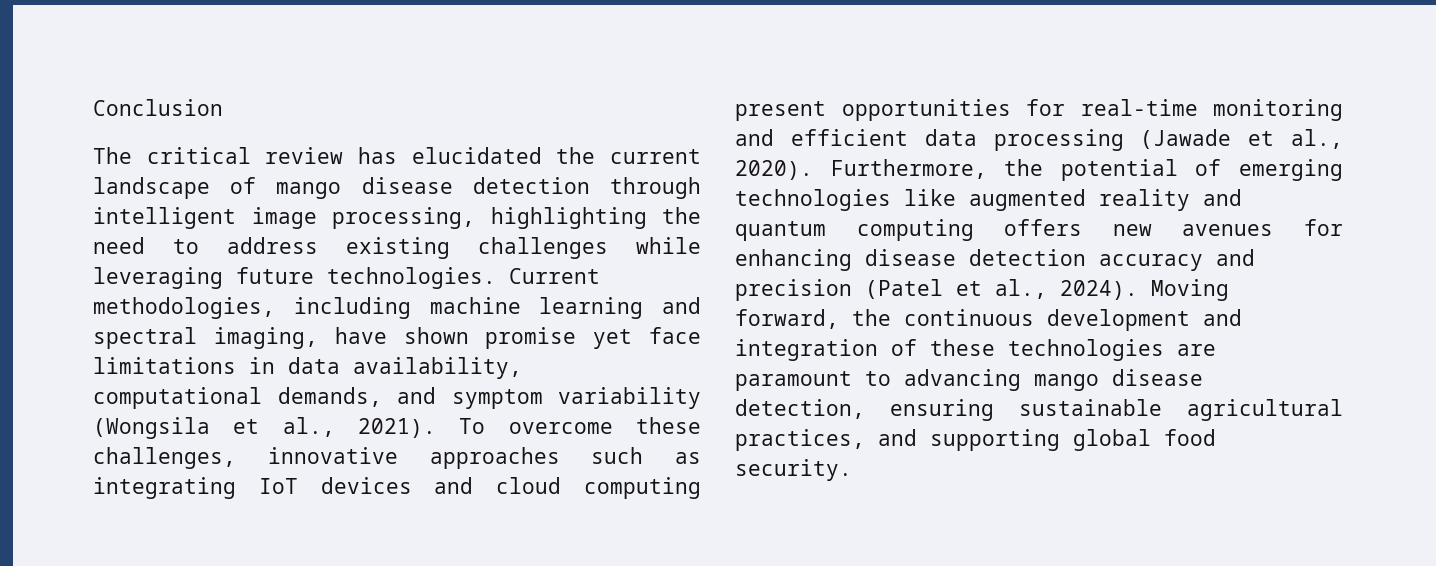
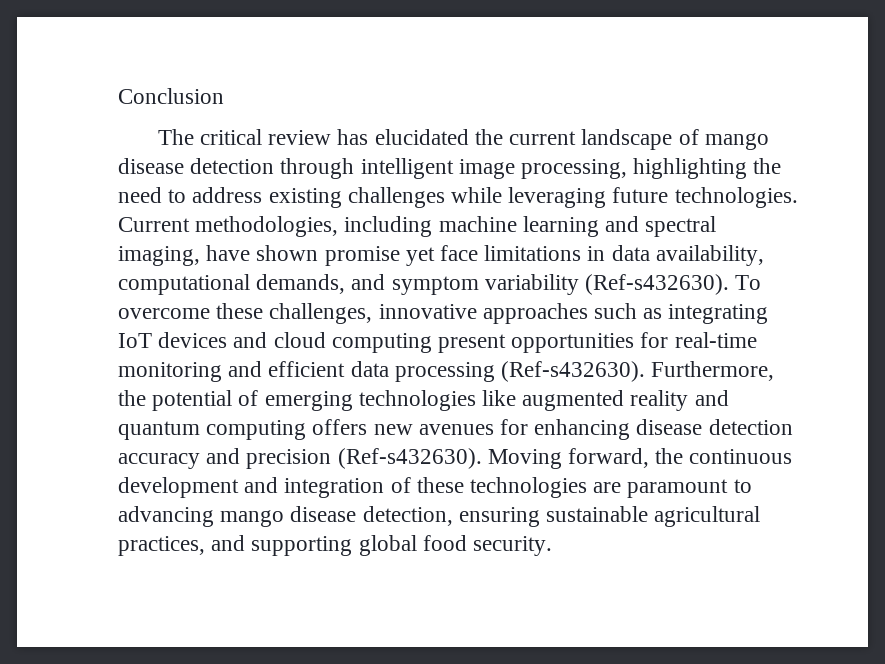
- Current methodologies, including machine learning and spectral imaging, have shown promise yet face limitations in data availability, computational demands, and symptom variability (Wongsila et al., 2021).
+ Current methodologies, including machine learning and spectral imaging, have shown promise yet face limitations in data availability, computational demands, and symptom variability (Ref-s432630).
- To overcome these challenges, innovative approaches such as integrating IoT devices and cloud computing present opportunities for real-time monitoring and efficient data processing (Jawade et al., 2020).
+ To overcome these challenges, innovative approaches such as integrating IoT devices and cloud computing present opportunities for real-time monitoring and efficient data processing (Ref-s432630).
- Furthermore, the potential of emerging technologies like augmented reality and quantum computing offers new avenues for enhancing disease detection accuracy and precision (Patel et al., 2024).
+ Furthermore, the potential of emerging technologies like augmented reality and quantum computing offers new avenues for enhancing disease detection accuracy and precision (Ref-s432630).

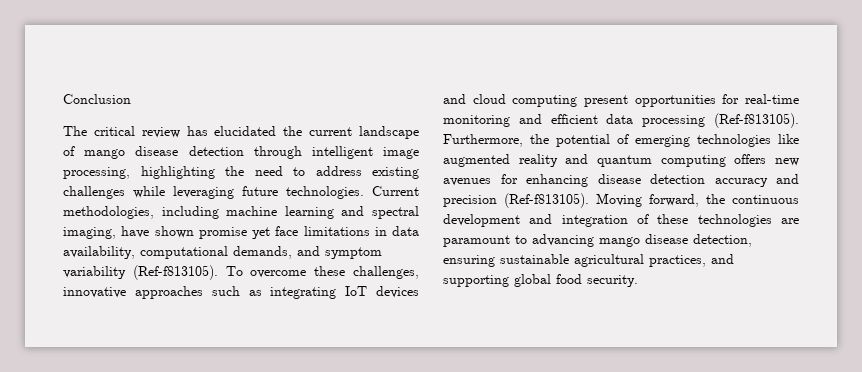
- Current methodologies, including machine learning and spectral imaging, have shown promise yet face limitations in data availability, computational demands, and symptom variability (Ref-s432630).
+ Current methodologies, including machine learning and spectral imaging, have shown promise yet face limitations in data availability, computational demands, and symptom variability (Ref-f813105).
- To overcome these challenges, innovative approaches such as integrating IoT devices and cloud computing present opportunities for real-time monitoring and efficient data processing (Ref-s432630).
+ To overcome these challenges, innovative approaches such as integrating IoT devices and cloud computing present opportunities for real-time monitoring and efficient data processing (Ref-f813105).
- Furthermore, the potential of emerging technologies like augmented reality and quantum computing offers new avenues for enhancing disease detection accuracy and precision (Ref-s432630).
+ Furthermore, the potential of emerging technologies like augmented reality and quantum computing offers new avenues for enhancing disease detection accuracy and precision (Ref-f813105).

